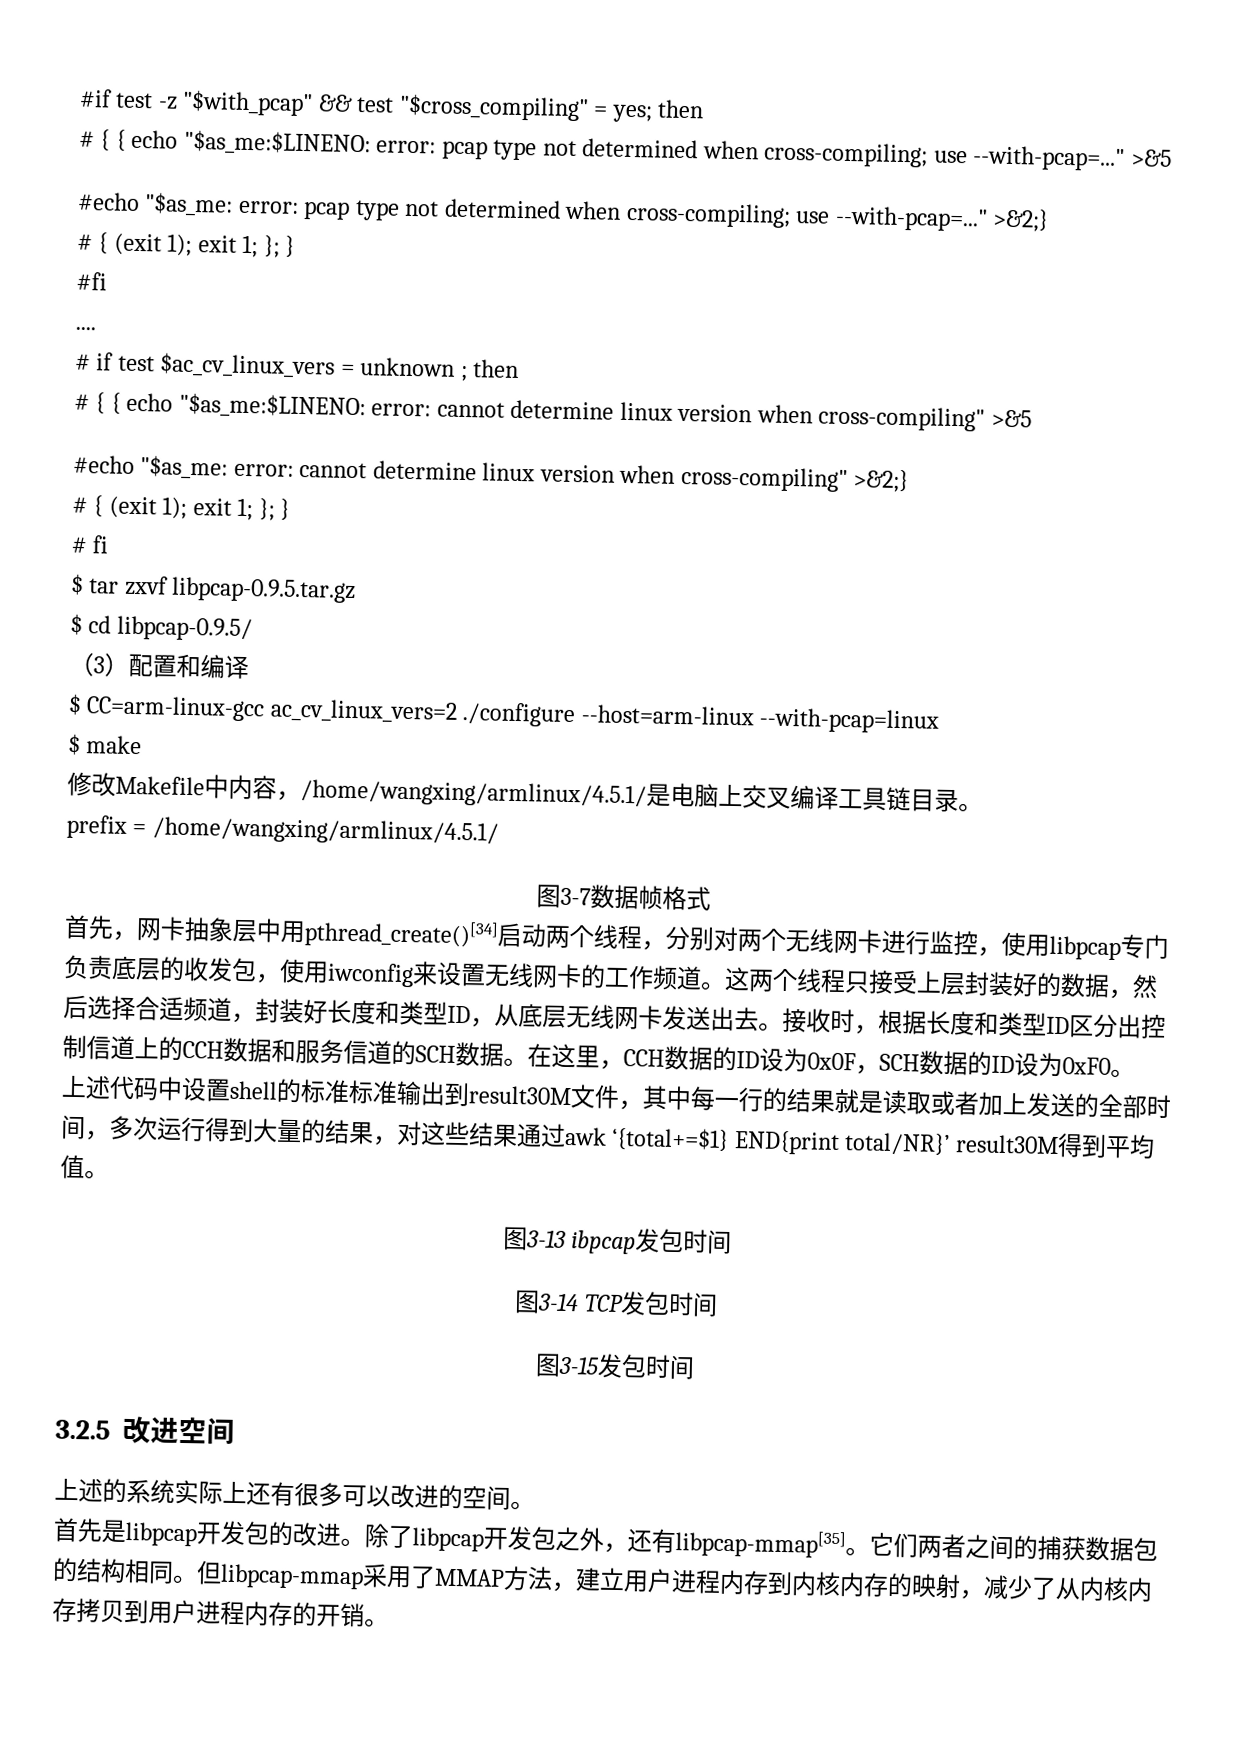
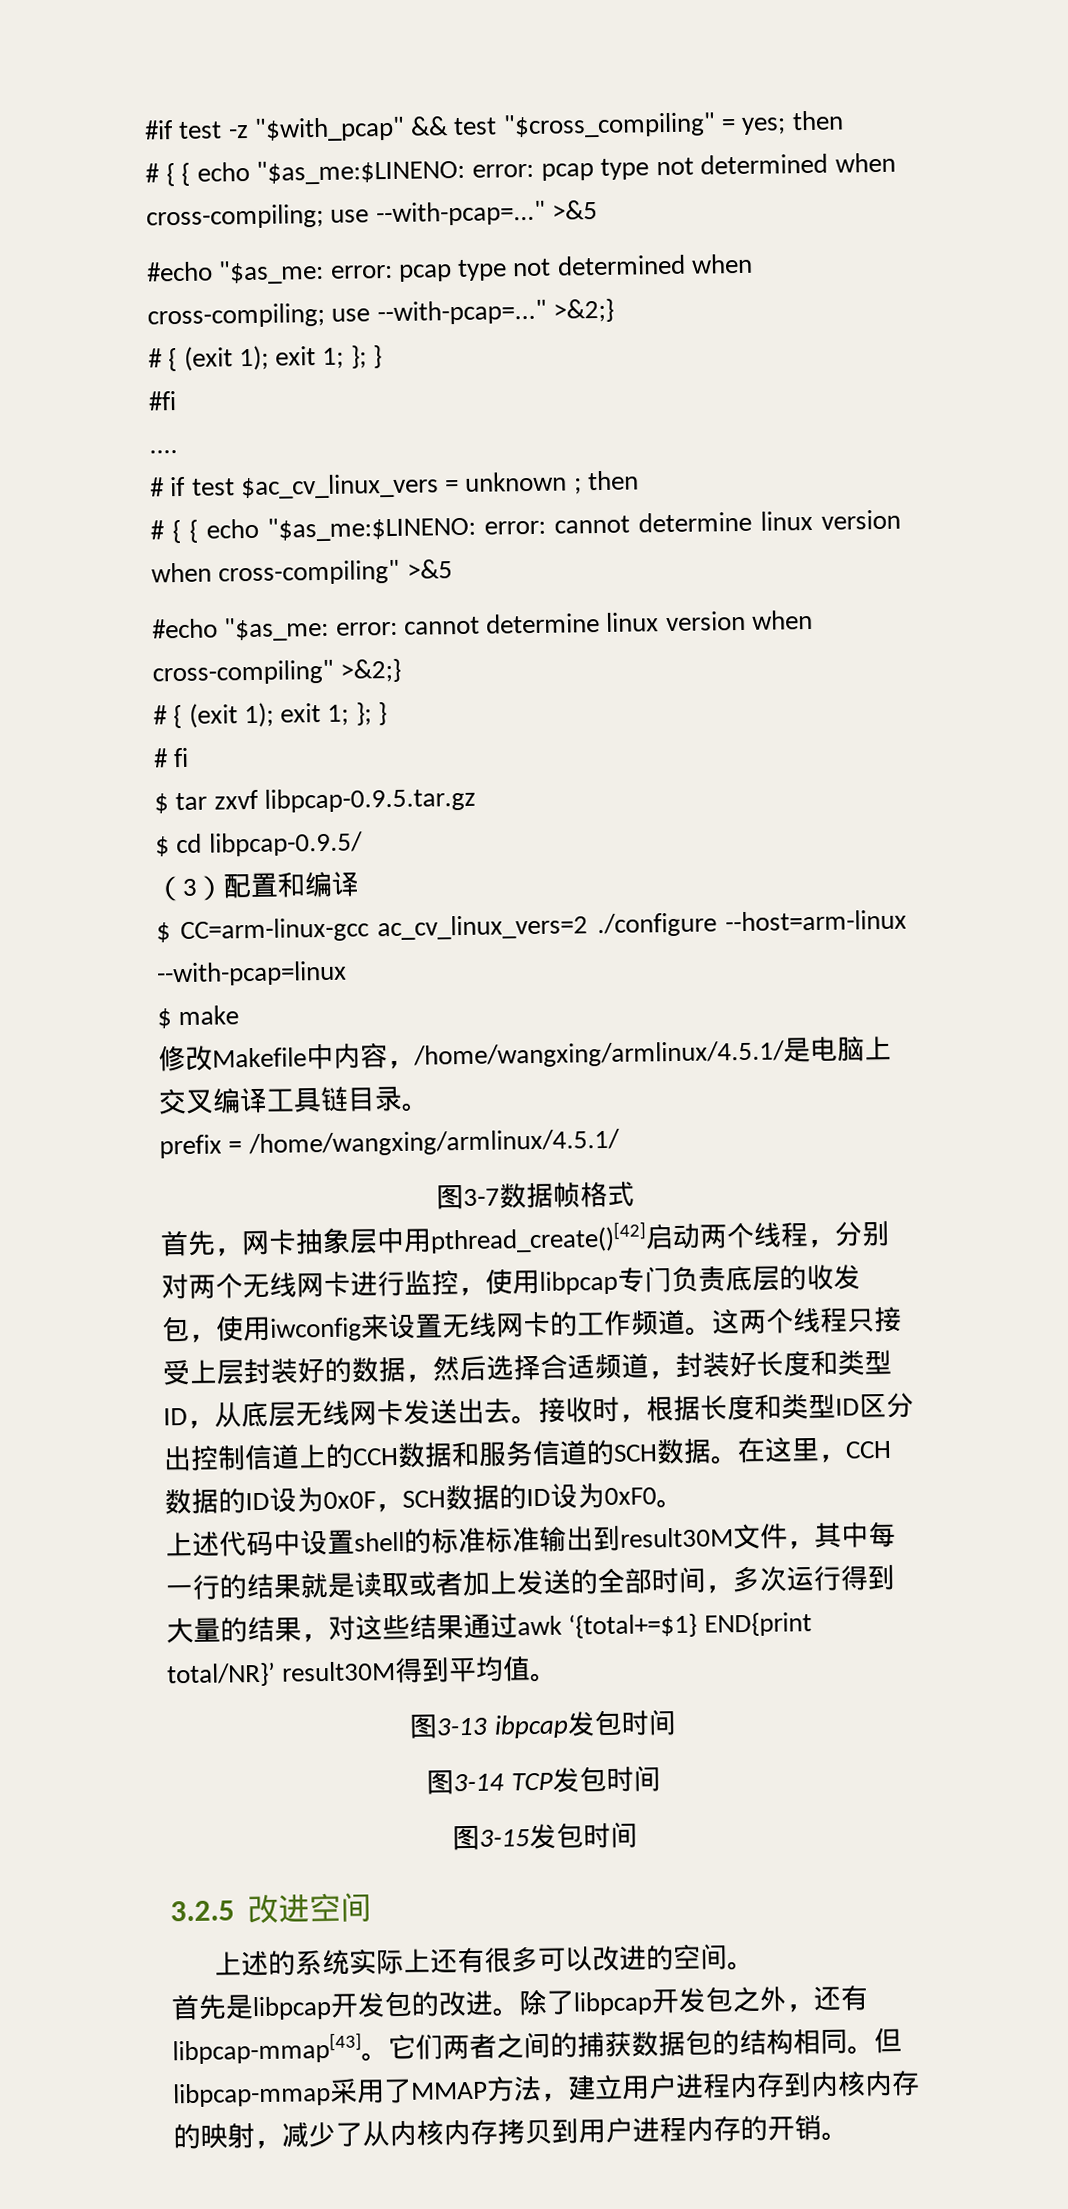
- 首先，网卡抽象层中用pthread_create()[34]启动两个线程，分别对两个无线网卡进行监控，使用libpcap专门负责底层的收发包，使用iwconfig来设置无线网卡的工作频道。
+ 首先，网卡抽象层中用pthread_create()[42]启动两个线程，分别对两个无线网卡进行监控，使用libpcap专门负责底层的收发包，使用iwconfig来设置无线网卡的工作频道。
- 除了libpcap开发包之外，还有libpcap-mmap[35]。
+ 除了libpcap开发包之外，还有libpcap-mmap[43]。

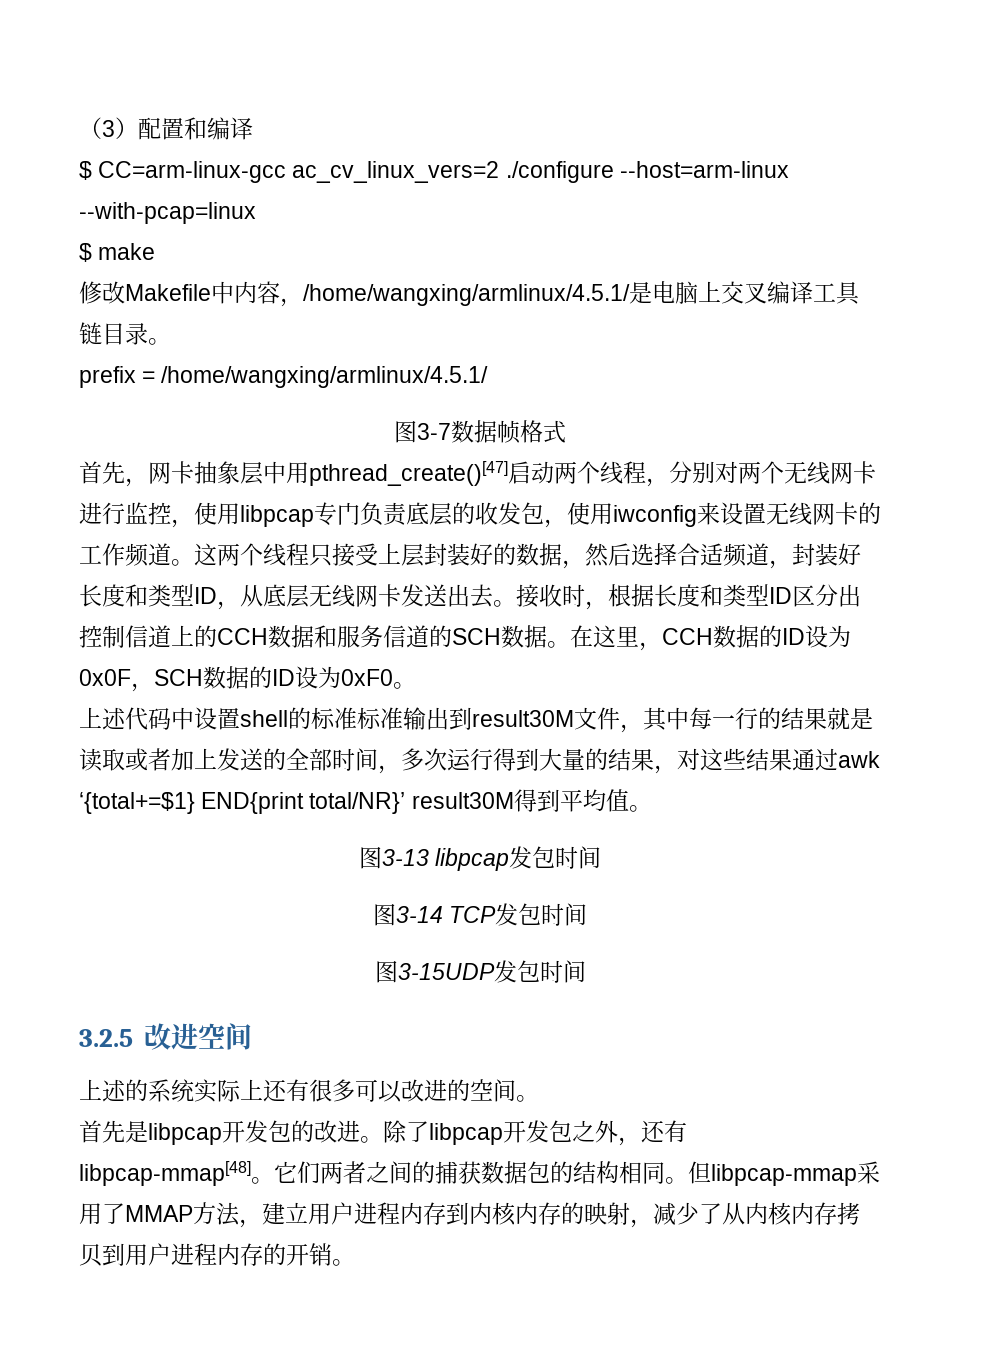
- #if test -z "$with_pcap" && test "$cross_compiling" = yes; then
- # { { echo "$as_me:$LINENO: error: pcap type not determined when cross-compiling; use --with-pcap=..." >&5
- #echo "$as_me: error: pcap type not determined when cross-compiling; use --with-pcap=..." >&2;}
- # { (exit 1); exit 1; }; }
- #fi
- ....
- # if test $ac_cv_linux_vers = unknown ; then
- # { { echo "$as_me:$LINENO: error: cannot determine linux version when cross-compiling" >&5
- #echo "$as_me: error: cannot determine linux version when cross-compiling" >&2;}
- # { (exit 1); exit 1; }; }
- # fi
- $ tar zxvf libpcap-0.9.5.tar.gz
- $ cd libpcap-0.9.5/
- 首先，网卡抽象层中用pthread_create()[42]启动两个线程，分别对两个无线网卡进行监控，使用libpcap专门负责底层的收发包，使用iwconfig来设置无线网卡的工作频道。
+ 首先，网卡抽象层中用pthread_create()[47]启动两个线程，分别对两个无线网卡进行监控，使用libpcap专门负责底层的收发包，使用iwconfig来设置无线网卡的工作频道。
- 图3-13 ibpcap发包时间
+ 图3-13 libpcap发包时间
- 图3-15发包时间
+ 图3-15UDP发包时间
- 除了libpcap开发包之外，还有libpcap-mmap[43]。
+ 除了libpcap开发包之外，还有libpcap-mmap[48]。

